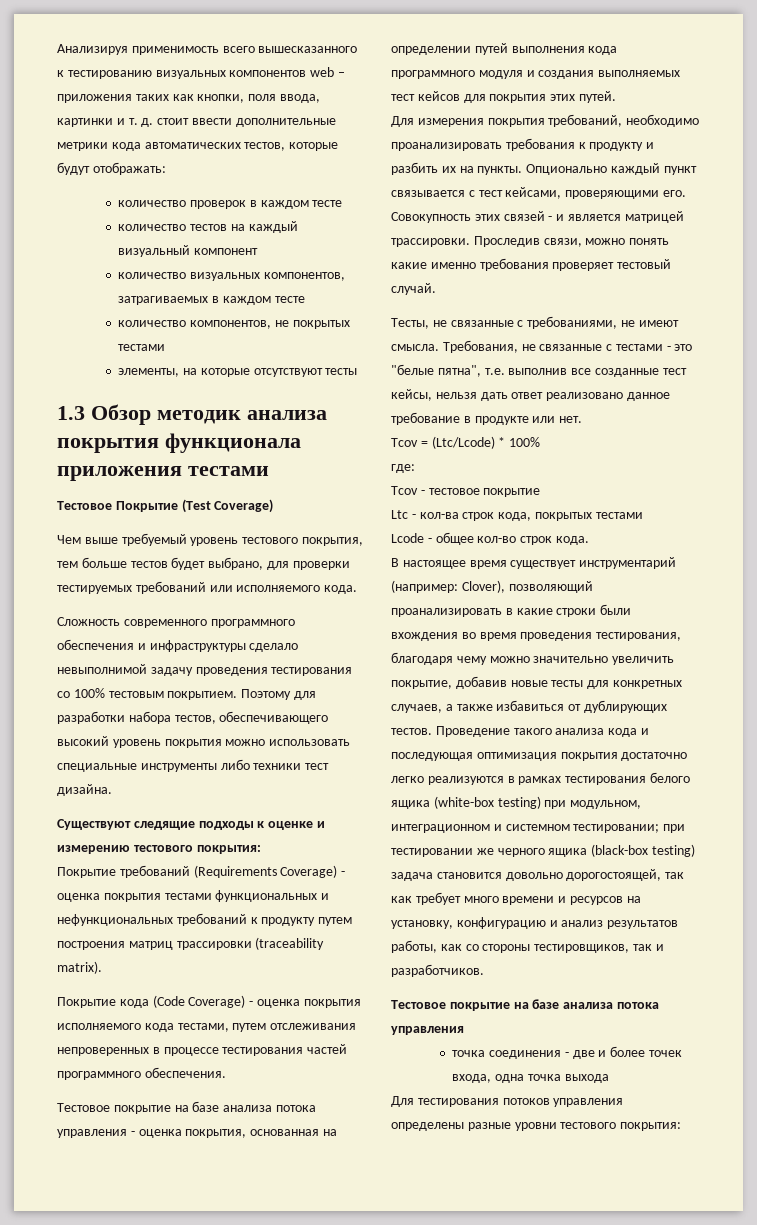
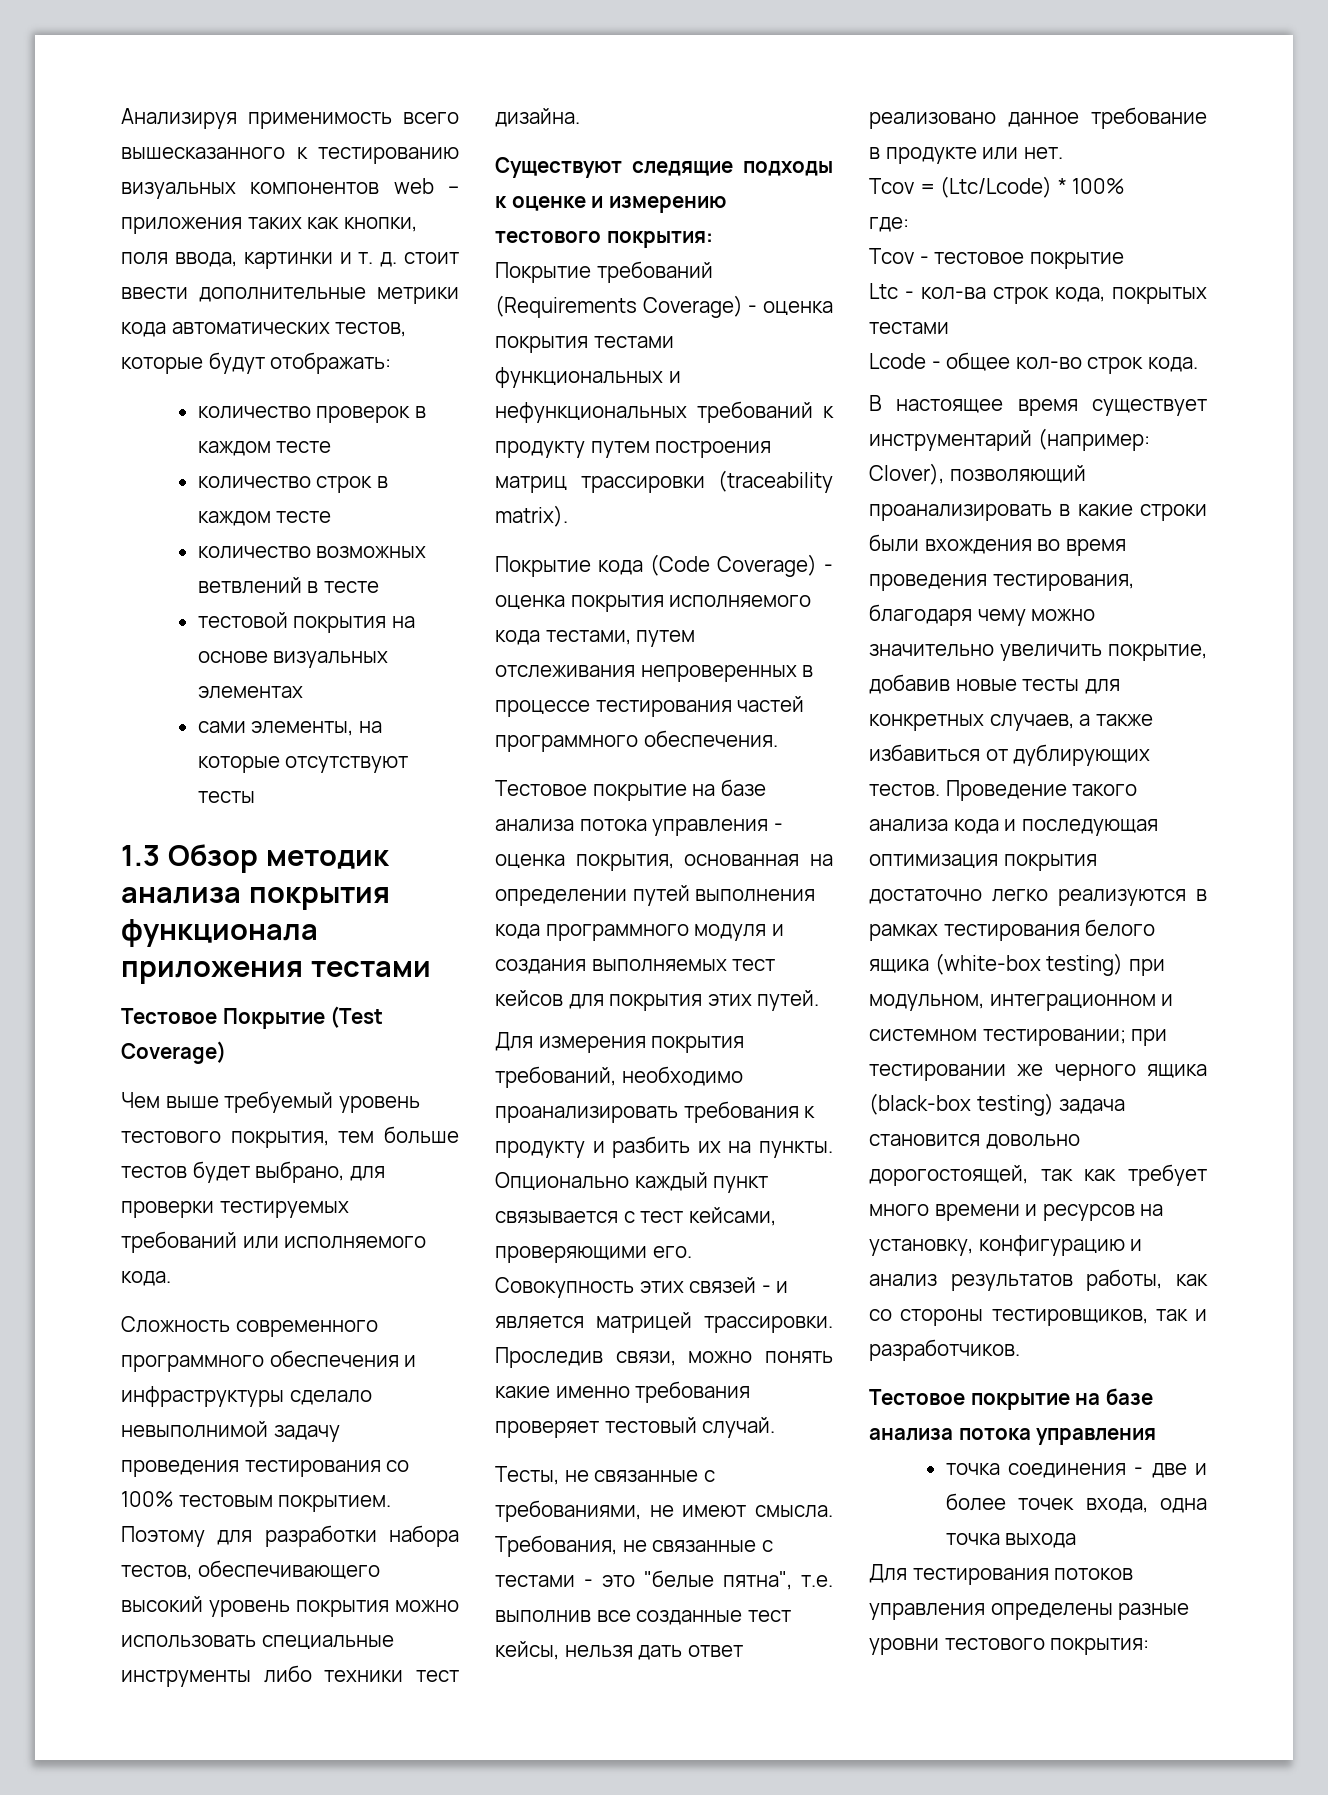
- количество тестов на каждый визуальный компонент
- количество визуальных компонентов, затрагиваемых в каждом тесте
- количество компонентов, не покрытых тестами
- элементы, на которые отсутствуют тесты
+ количество строк в каждом тесте
+ количество возможных ветвлений в тесте
+ тестовой покрытия на основе визуальных элементах
+ сами элементы, на которые отсутствуют тесты

